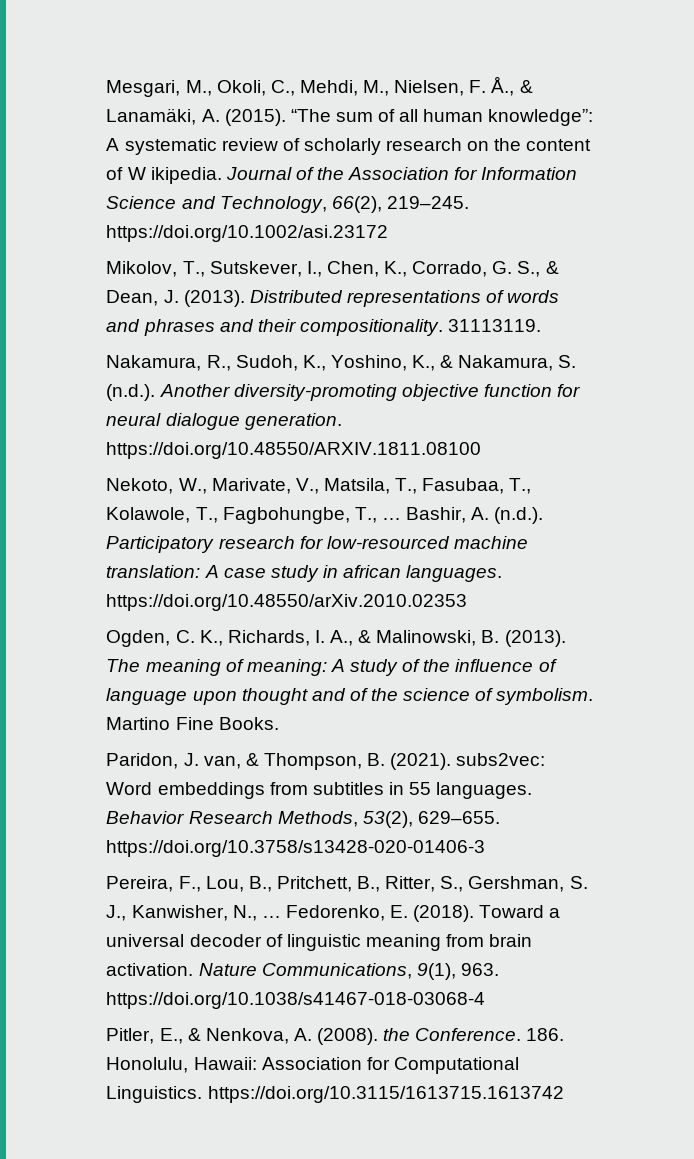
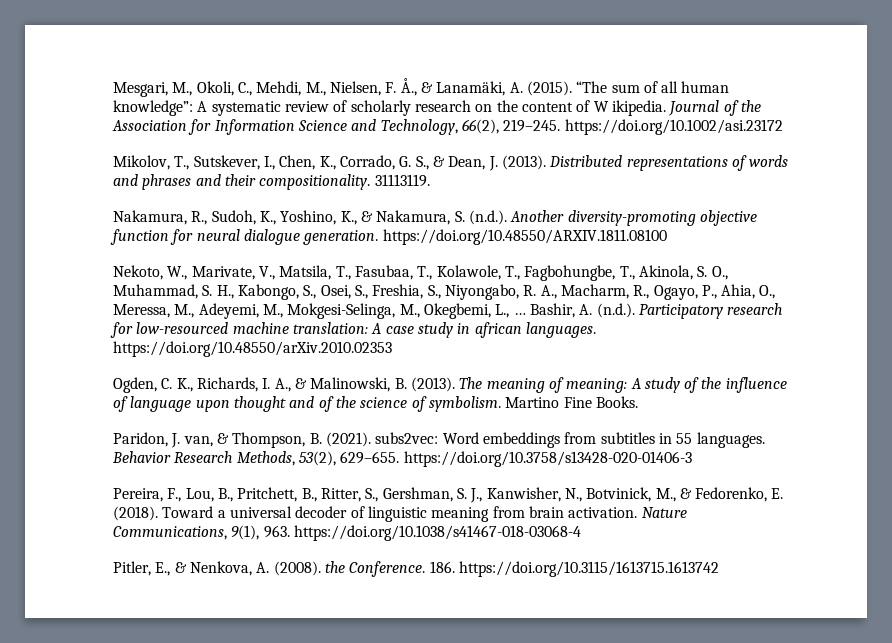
- Nekoto, W., Marivate, V., Matsila, T., Fasubaa, T., Kolawole, T., Fagbohungbe, T., …
+ Nekoto, W., Marivate, V., Matsila, T., Fasubaa, T., Kolawole, T., Fagbohungbe, T., Akinola, S. O., Muhammad, S. H., Kabongo, S., Osei, S., Freshia, S., Niyongabo, R. A., Macharm, R., Ogayo, P., Ahia, O., Meressa, M., Adeyemi, M., Mokgesi-Selinga, M., Okegbemi, L., …
- Pereira, F., Lou, B., Pritchett, B., Ritter, S., Gershman, S. J., Kanwisher, N., … Fedorenko, E. (2018).
+ Pereira, F., Lou, B., Pritchett, B., Ritter, S., Gershman, S. J., Kanwisher, N., Botvinick, M., & Fedorenko, E. (2018).
- 186. Honolulu, Hawaii: Association for Computational Linguistics. https://doi.org/10.3115/1613715.1613742
+ 186. https://doi.org/10.3115/1613715.1613742

